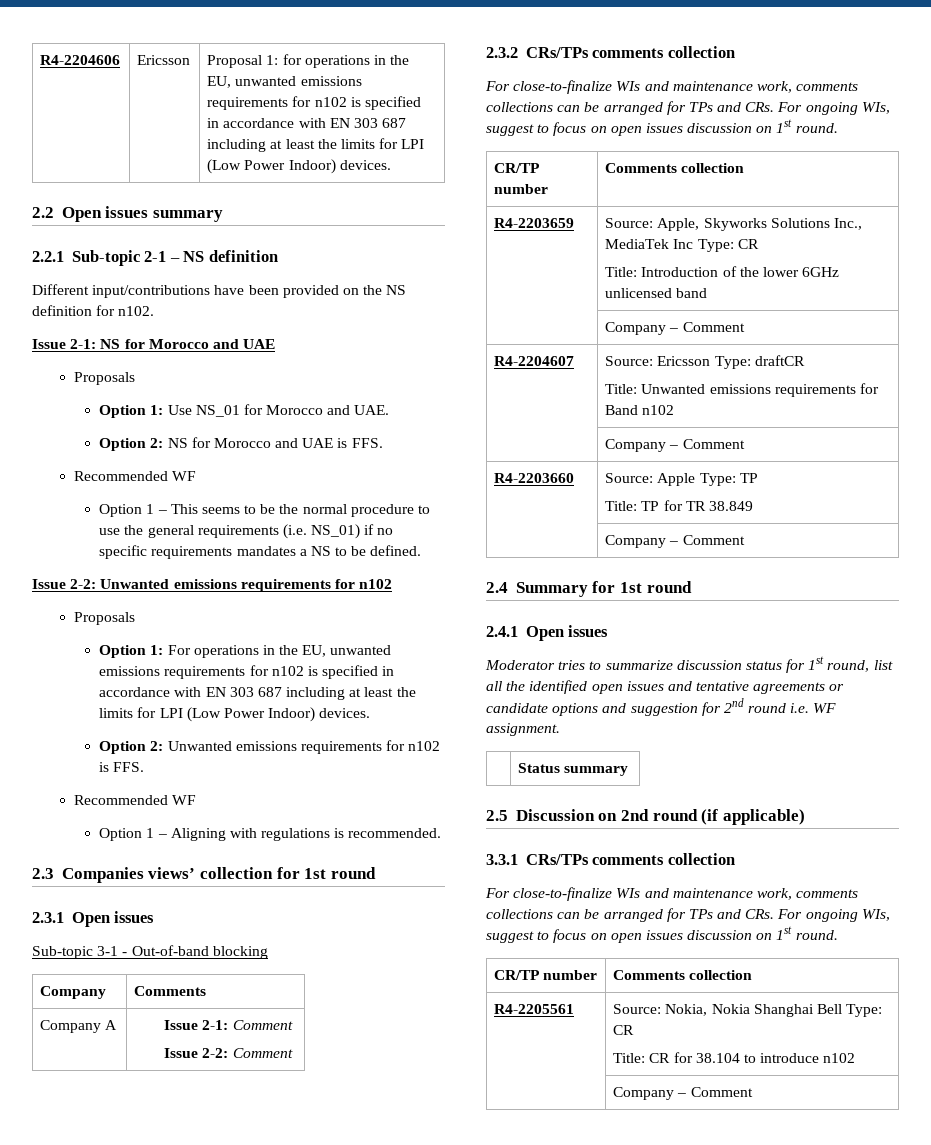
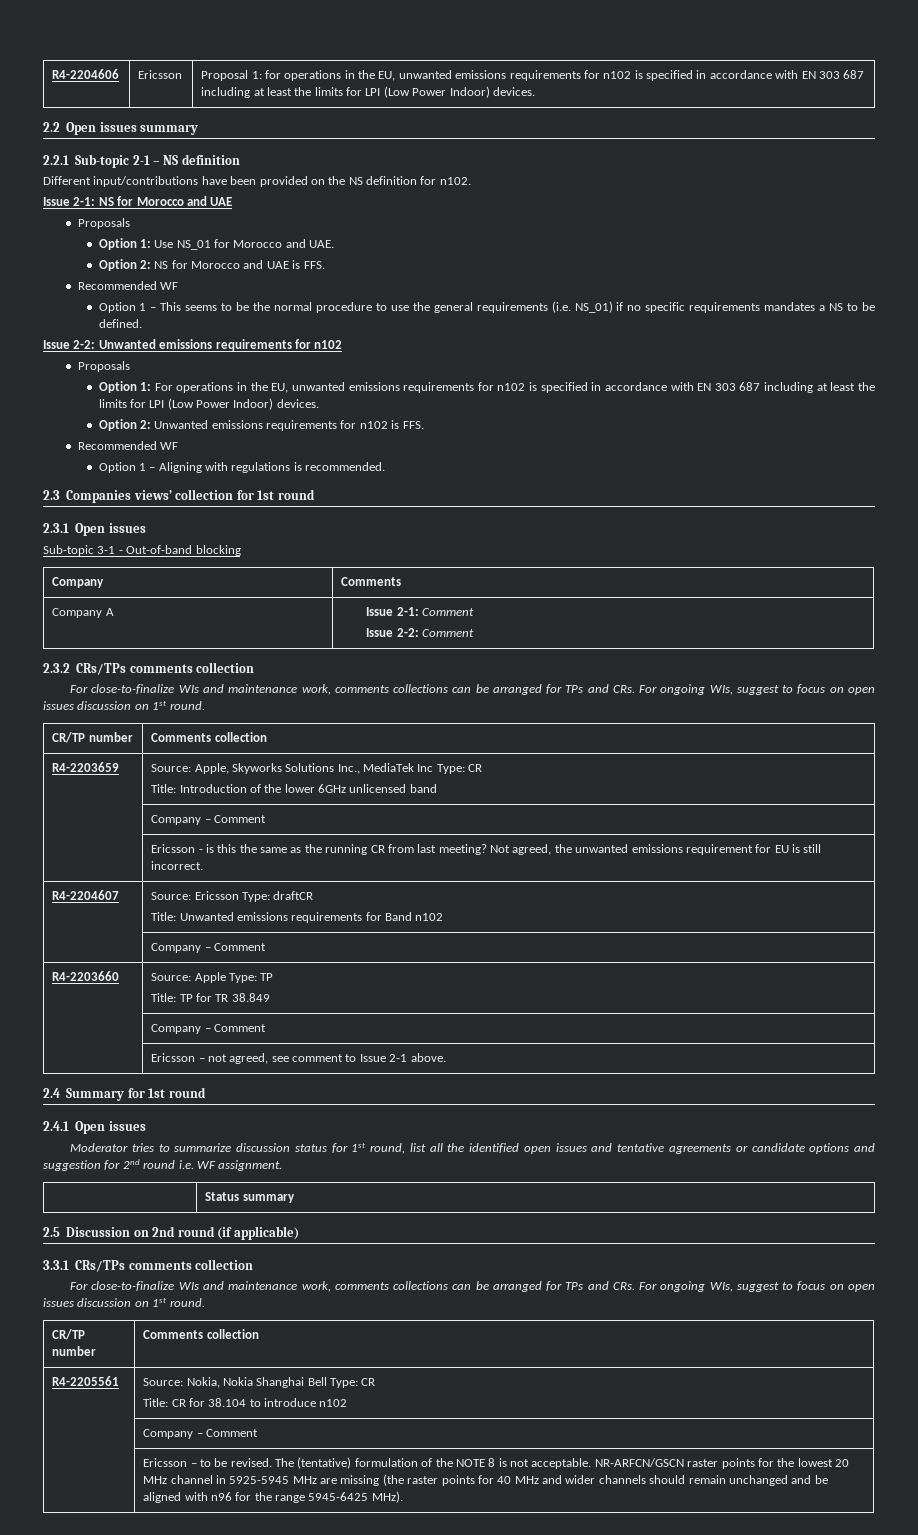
+ | Ericsson - is this the same as the running CR from last meeting? Not agreed, the unwanted emissions requirement for EU is still incorrect.
+ | Ericsson – not agreed, see comment to Issue 2-1 above.
+ Ericsson – to be revised. The (tentative) formulation of the NOTE 8 is not acceptable. NR-ARFCN/GSCN raster points for the lowest 20 MHz channel in 5925-5945 MHz are missing (the raster points for 40 MHz and wider channels should remain unchanged and be aligned with n96 for the range 5945-6425 MHz).

